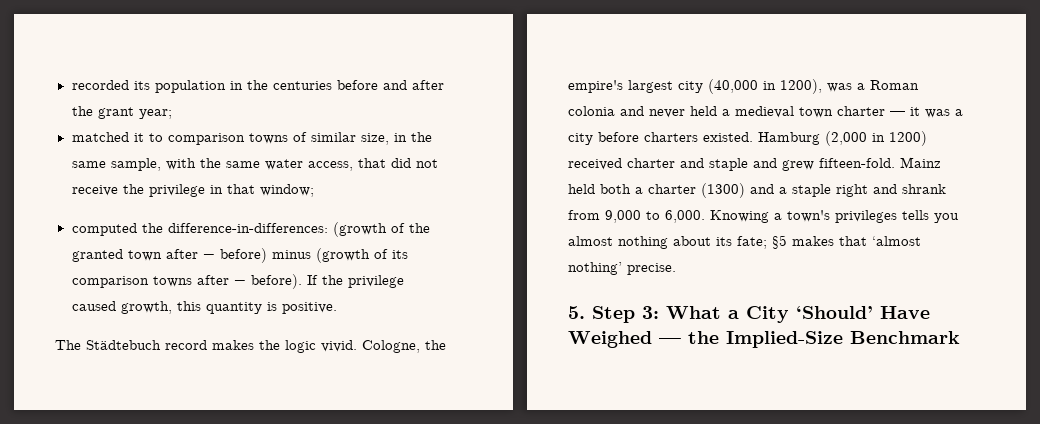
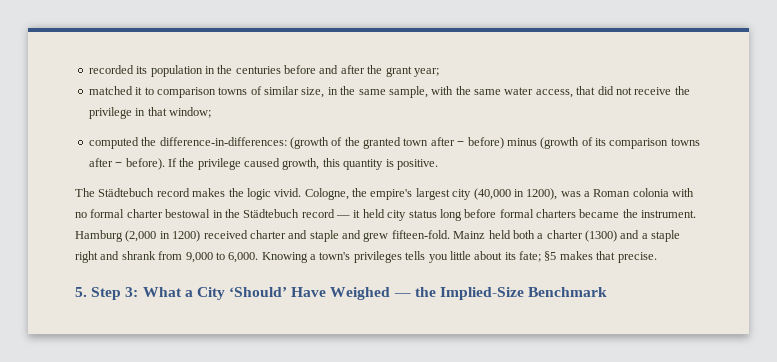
- Cologne, the empire's largest city (40,000 in 1200), was a Roman colonia and never held a medieval town charter — it was a city before charters existed.
+ Cologne, the empire's largest city (40,000 in 1200), was a Roman colonia with no formal charter bestowal in the Städtebuch record — it held city status long before formal charters became the instrument.
- Knowing a town's privileges tells you almost nothing about its fate; §5 makes that ‘almost nothing’ precise.
+ Knowing a town's privileges tells you little about its fate; §5 makes that precise.

